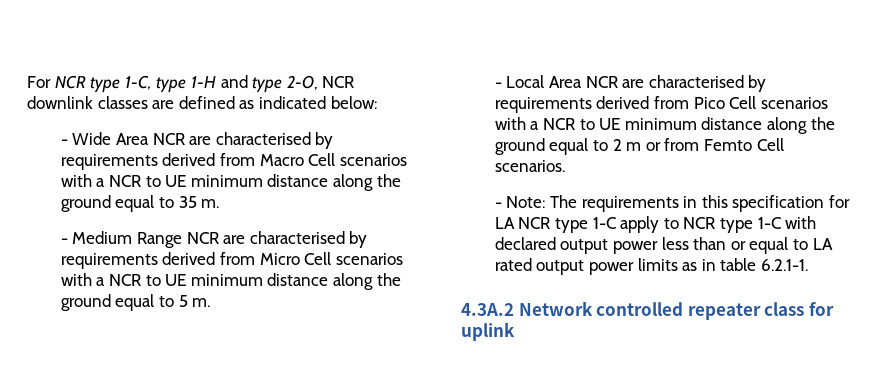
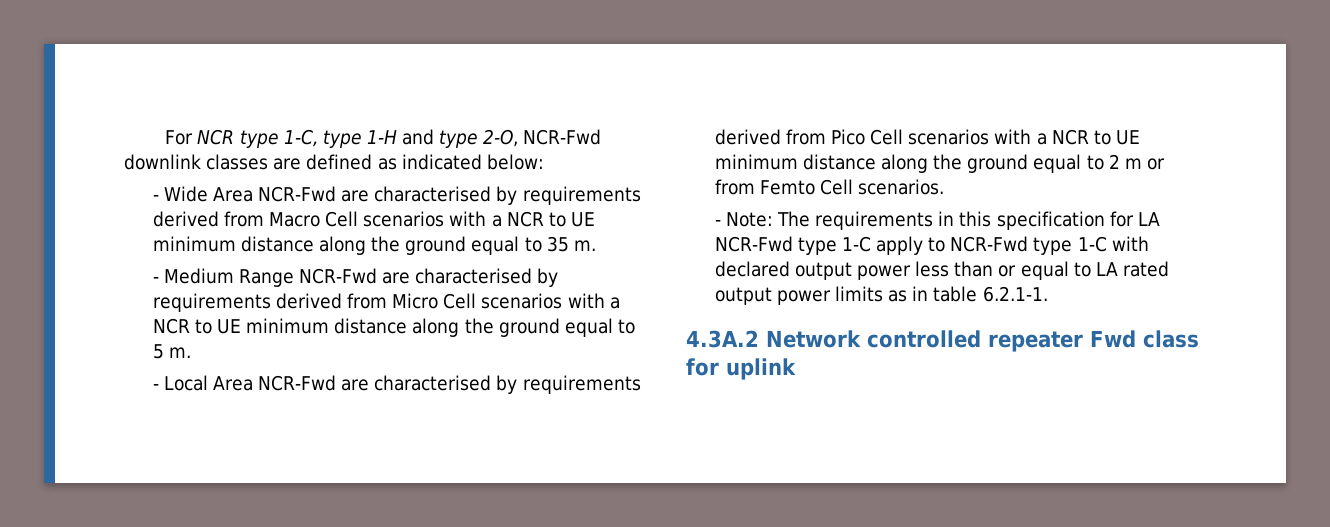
- For NCR type 1-C, type 1-H and type 2-O, NCR downlink classes are defined as indicated below:
+ For NCR type 1-C, type 1-H and type 2-O, NCR-Fwd downlink classes are defined as indicated below:
- - Wide Area NCR are characterised by requirements derived from Macro Cell scenarios with a NCR to UE minimum distance along the ground equal to 35 m.
+ - Wide Area NCR-Fwd are characterised by requirements derived from Macro Cell scenarios with a NCR to UE minimum distance along the ground equal to 35 m.
- - Medium Range NCR are characterised by requirements derived from Micro Cell scenarios with a NCR to UE minimum distance along the ground equal to 5 m.
+ - Medium Range NCR-Fwd are characterised by requirements derived from Micro Cell scenarios with a NCR to UE minimum distance along the ground equal to 5 m.
- - Local Area NCR are characterised by requirements derived from Pico Cell scenarios with a NCR to UE minimum distance along the ground equal to 2 m or from Femto Cell scenarios.
+ - Local Area NCR-Fwd are characterised by requirements derived from Pico Cell scenarios with a NCR to UE minimum distance along the ground equal to 2 m or from Femto Cell scenarios.
- - Note: The requirements in this specification for LA NCR type 1-C apply to NCR type 1-C with declared output power less than or equal to LA rated output power limits as in table 6.2.1-1.
+ - Note: The requirements in this specification for LA NCR-Fwd type 1-C apply to NCR-Fwd type 1-C with declared output power less than or equal to LA rated output power limits as in table 6.2.1-1.
- 4.3A.2 Network controlled repeater class for uplink
+ 4.3A.2 Network controlled repeater Fwd class for uplink

